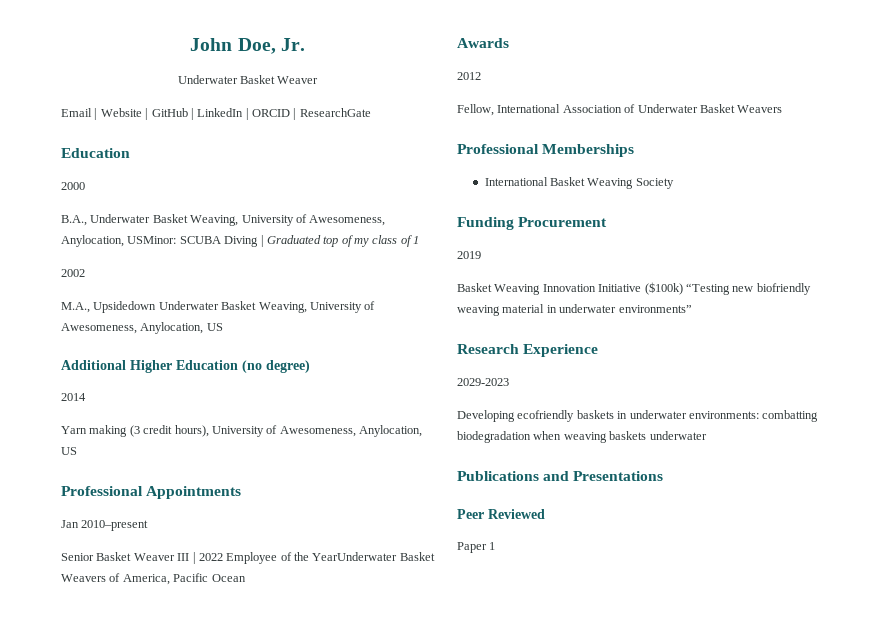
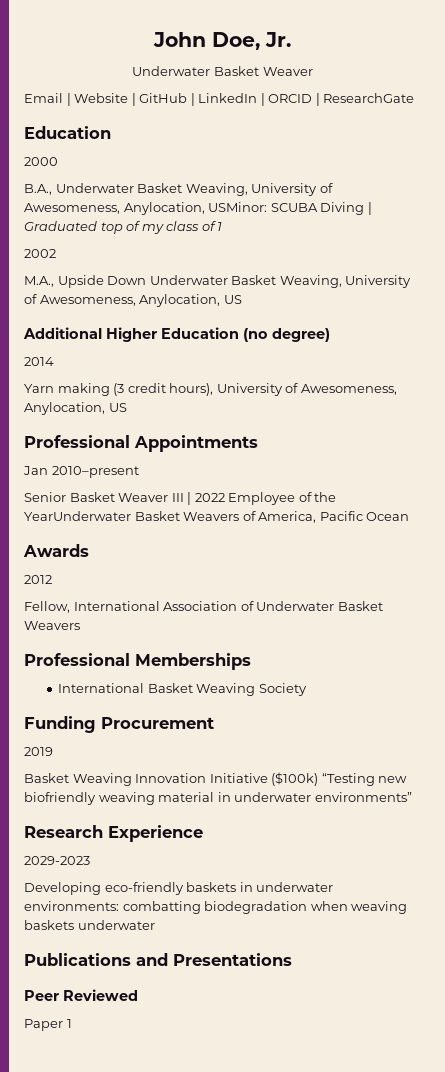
- M.A., Upsidedown Underwater Basket Weaving, University of Awesomeness, Anylocation, US
+ M.A., Upside Down Underwater Basket Weaving, University of Awesomeness, Anylocation, US
- Developing ecofriendly baskets in underwater environments: combatting biodegradation when weaving baskets underwater
+ Developing eco-friendly baskets in underwater environments: combatting biodegradation when weaving baskets underwater

